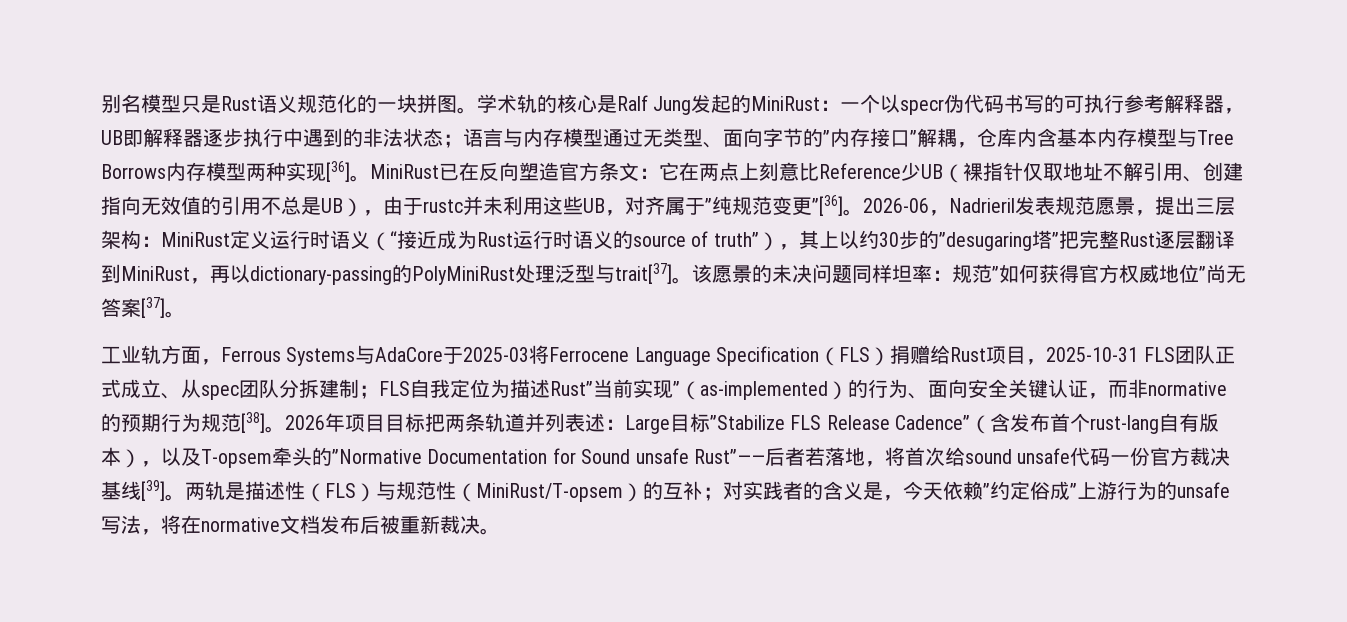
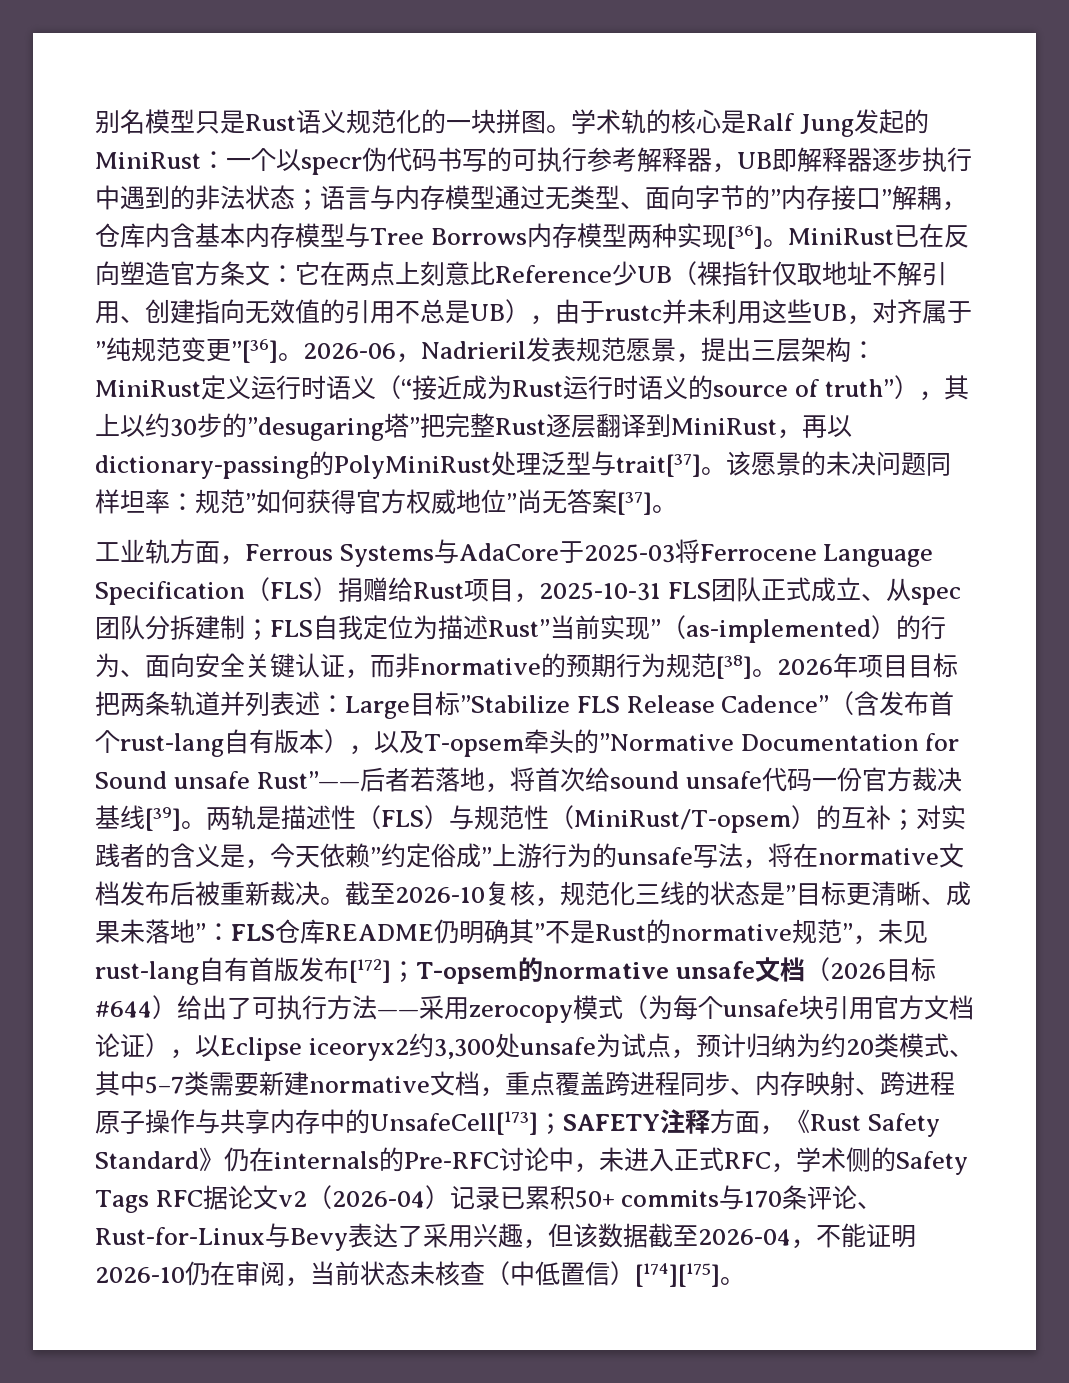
+ 截至2026-10复核，规范化三线的状态是”目标更清晰、成果未落地”：FLS仓库README仍明确其”不是Rust的normative规范”，未见rust-lang自有首版发布[172]；T-opsem的normative unsafe文档（2026目标#644）给出了可执行方法——采用zerocopy模式（为每个unsafe块引用官方文档论证），以Eclipse iceoryx2约3,300处unsafe为试点，预计归纳为约20类模式、其中5–7类需要新建normative文档，重点覆盖跨进程同步、内存映射、跨进程原子操作与共享内存中的UnsafeCell[173]；SAFETY注释方面，《Rust Safety Standard》仍在internals的Pre-RFC讨论中，未进入正式RFC，学术侧的Safety Tags RFC据论文v2（2026-04）记录已累积50+ commits与170条评论、Rust-for-Linux与Bevy表达了采用兴趣，但该数据截至2026-04，不能证明2026-10仍在审阅，当前状态未核查（中低置信）[174][175]。

